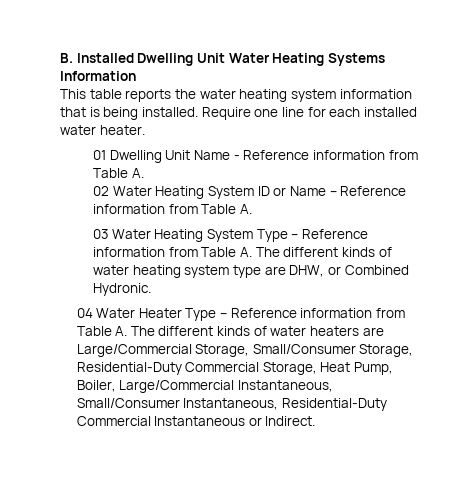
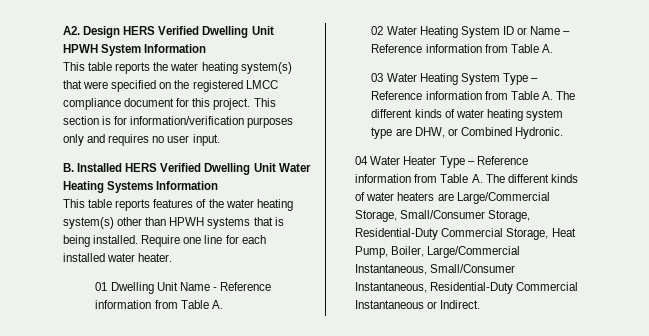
- B. Installed Dwelling Unit Water Heating Systems Information
+ A2. Design HERS Verified Dwelling Unit HPWH System Information
+ This table reports the water heating system(s) that were specified on the registered LMCC compliance document for this project. This section is for information/verification purposes only and requires no user input.
+ B. Installed HERS Verified Dwelling Unit Water Heating Systems Information
- This table reports the water heating system information that is being installed.
+ This table reports features of the water heating system(s) other than HPWH systems that is being installed.

